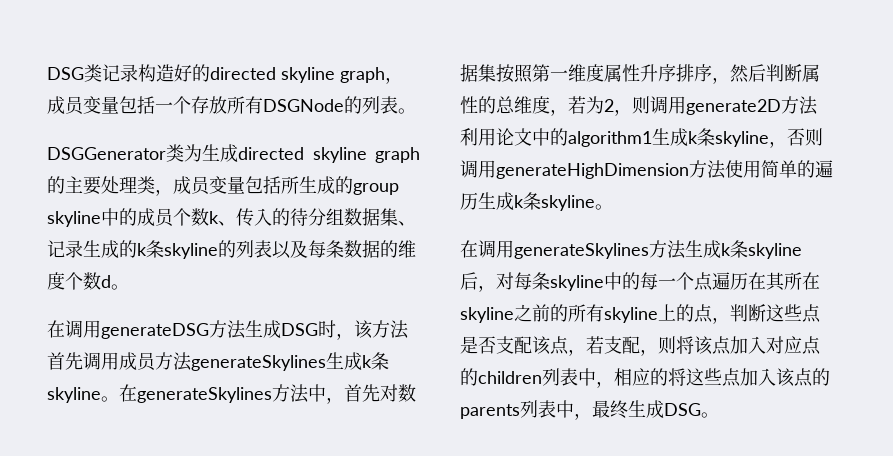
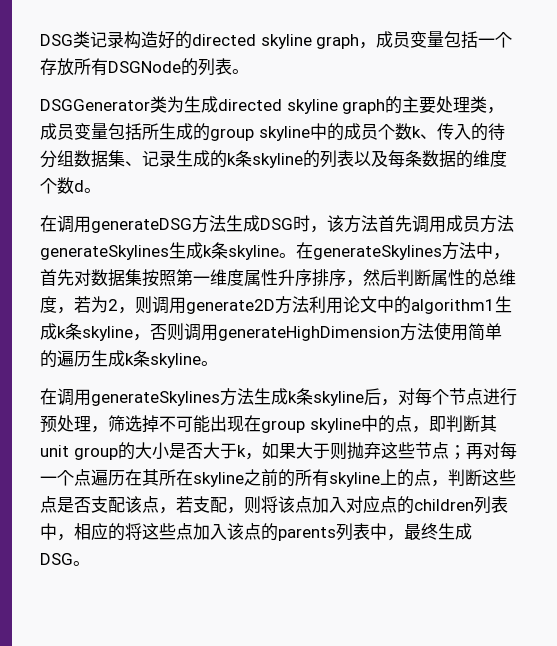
- 在调用generateSkylines方法生成k条skyline后，对每条skyline中的每一个点遍历在其所在skyline之前的所有skyline上的点，判断这些点是否支配该点，若支配，则将该点加入对应点的children列表中，相应的将这些点加入该点的parents列表中，最终生成DSG。
+ 在调用generateSkylines方法生成k条skyline后，对每个节点进行预处理，筛选掉不可能出现在group skyline中的点，即判断其unit group的大小是否大于k，如果大于则抛弃这些节点；再对每一个点遍历在其所在skyline之前的所有skyline上的点，判断这些点是否支配该点，若支配，则将该点加入对应点的children列表中，相应的将这些点加入该点的parents列表中，最终生成DSG。

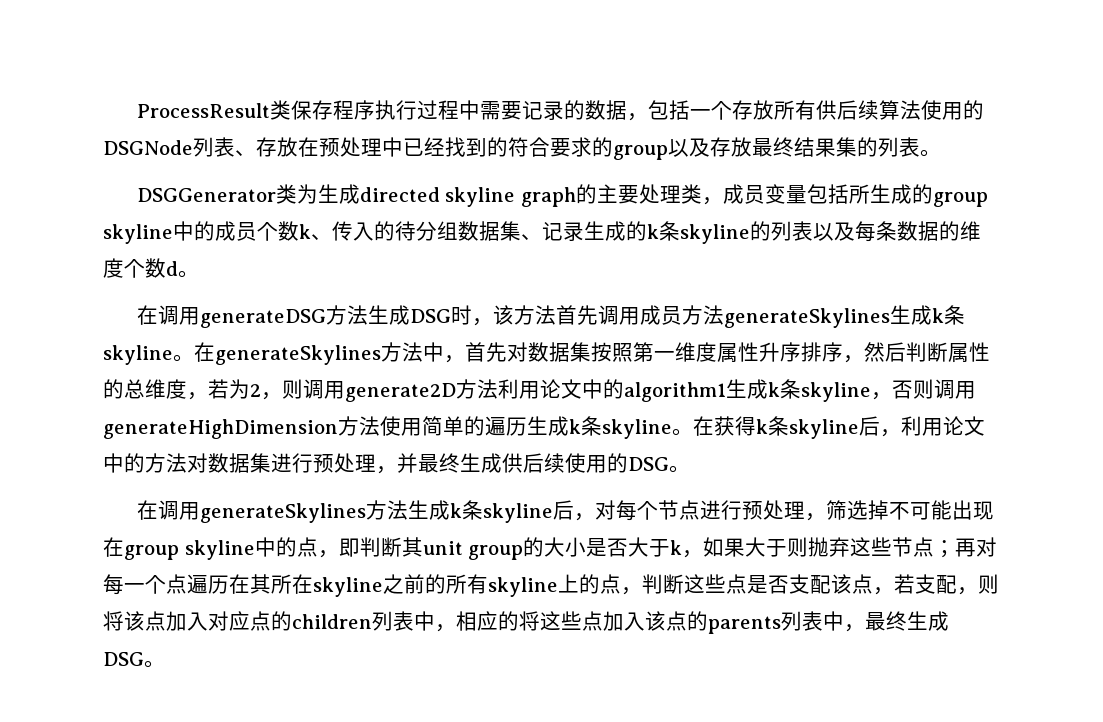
- DSG类记录构造好的directed skyline graph，成员变量包括一个存放所有DSGNode的列表。
+ ProcessResult类保存程序执行过程中需要记录的数据，包括一个存放所有供后续算法使用的DSGNode列表、存放在预处理中已经找到的符合要求的group以及存放最终结果集的列表。
+ 在获得k条skyline后，利用论文中的方法对数据集进行预处理，并最终生成供后续使用的DSG。

